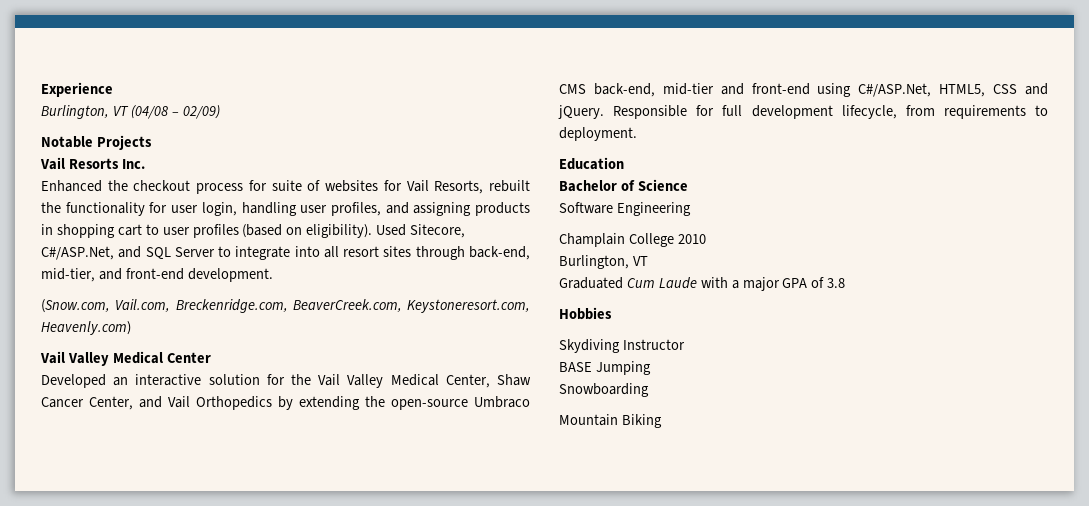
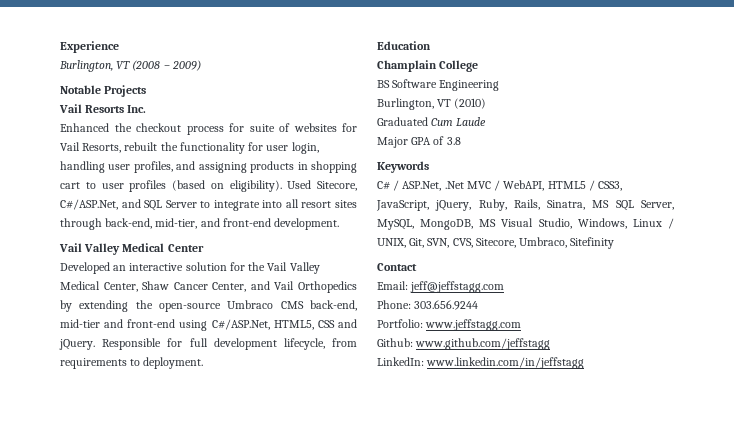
- Burlington, VT (04/08 – 02/09)
+ Burlington, VT (2008 – 2009)
- (Snow.com, Vail.com, Breckenridge.com, BeaverCreek.com, Keystoneresort.com, Heavenly.com)
- Bachelor of Science
- Software Engineering
+ Champlain College
+ BS Software Engineering
- Champlain College 2010
- Burlington, VT
+ Burlington, VT (2010)
- Graduated Cum Laude with a major GPA of 3.8
+ Graduated Cum Laude
+ Major GPA of 3.8
- Hobbies
- Skydiving Instructor
- BASE Jumping
- Snowboarding
- Mountain Biking
+ Keywords
+ C# / ASP.Net, .Net MVC / WebAPI, HTML5 / CSS3, JavaScript, jQuery, Ruby, Rails, Sinatra, MS SQL Server, MySQL, MongoDB, MS Visual Studio, Windows, Linux / UNIX, Git, SVN, CVS, Sitecore, Umbraco, Sitefinity
+ Contact
+ Email: jeff@jeffstagg.com
+ Phone: 303.656.9244
+ Portfolio: www.jeffstagg.com
+ Github: www.github.com/jeffstagg
+ LinkedIn: www.linkedin.com/in/jeffstagg

